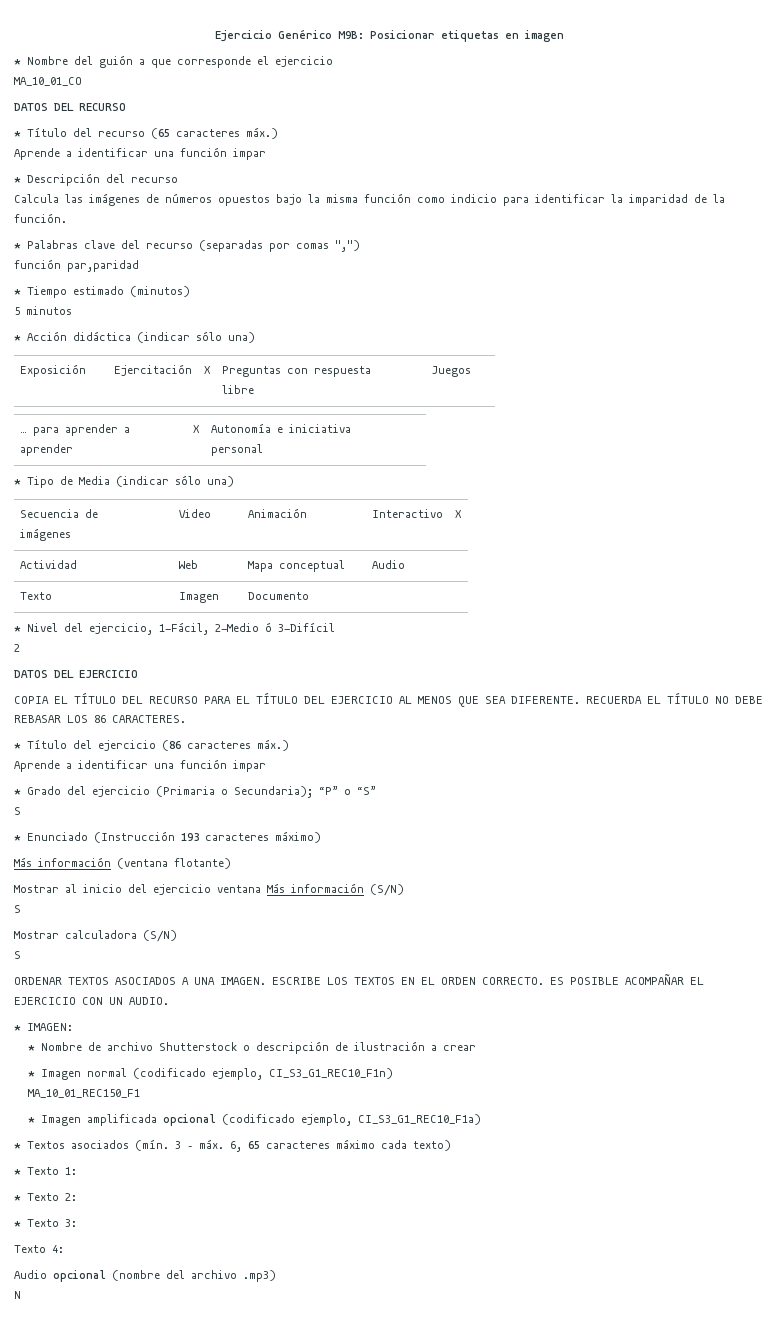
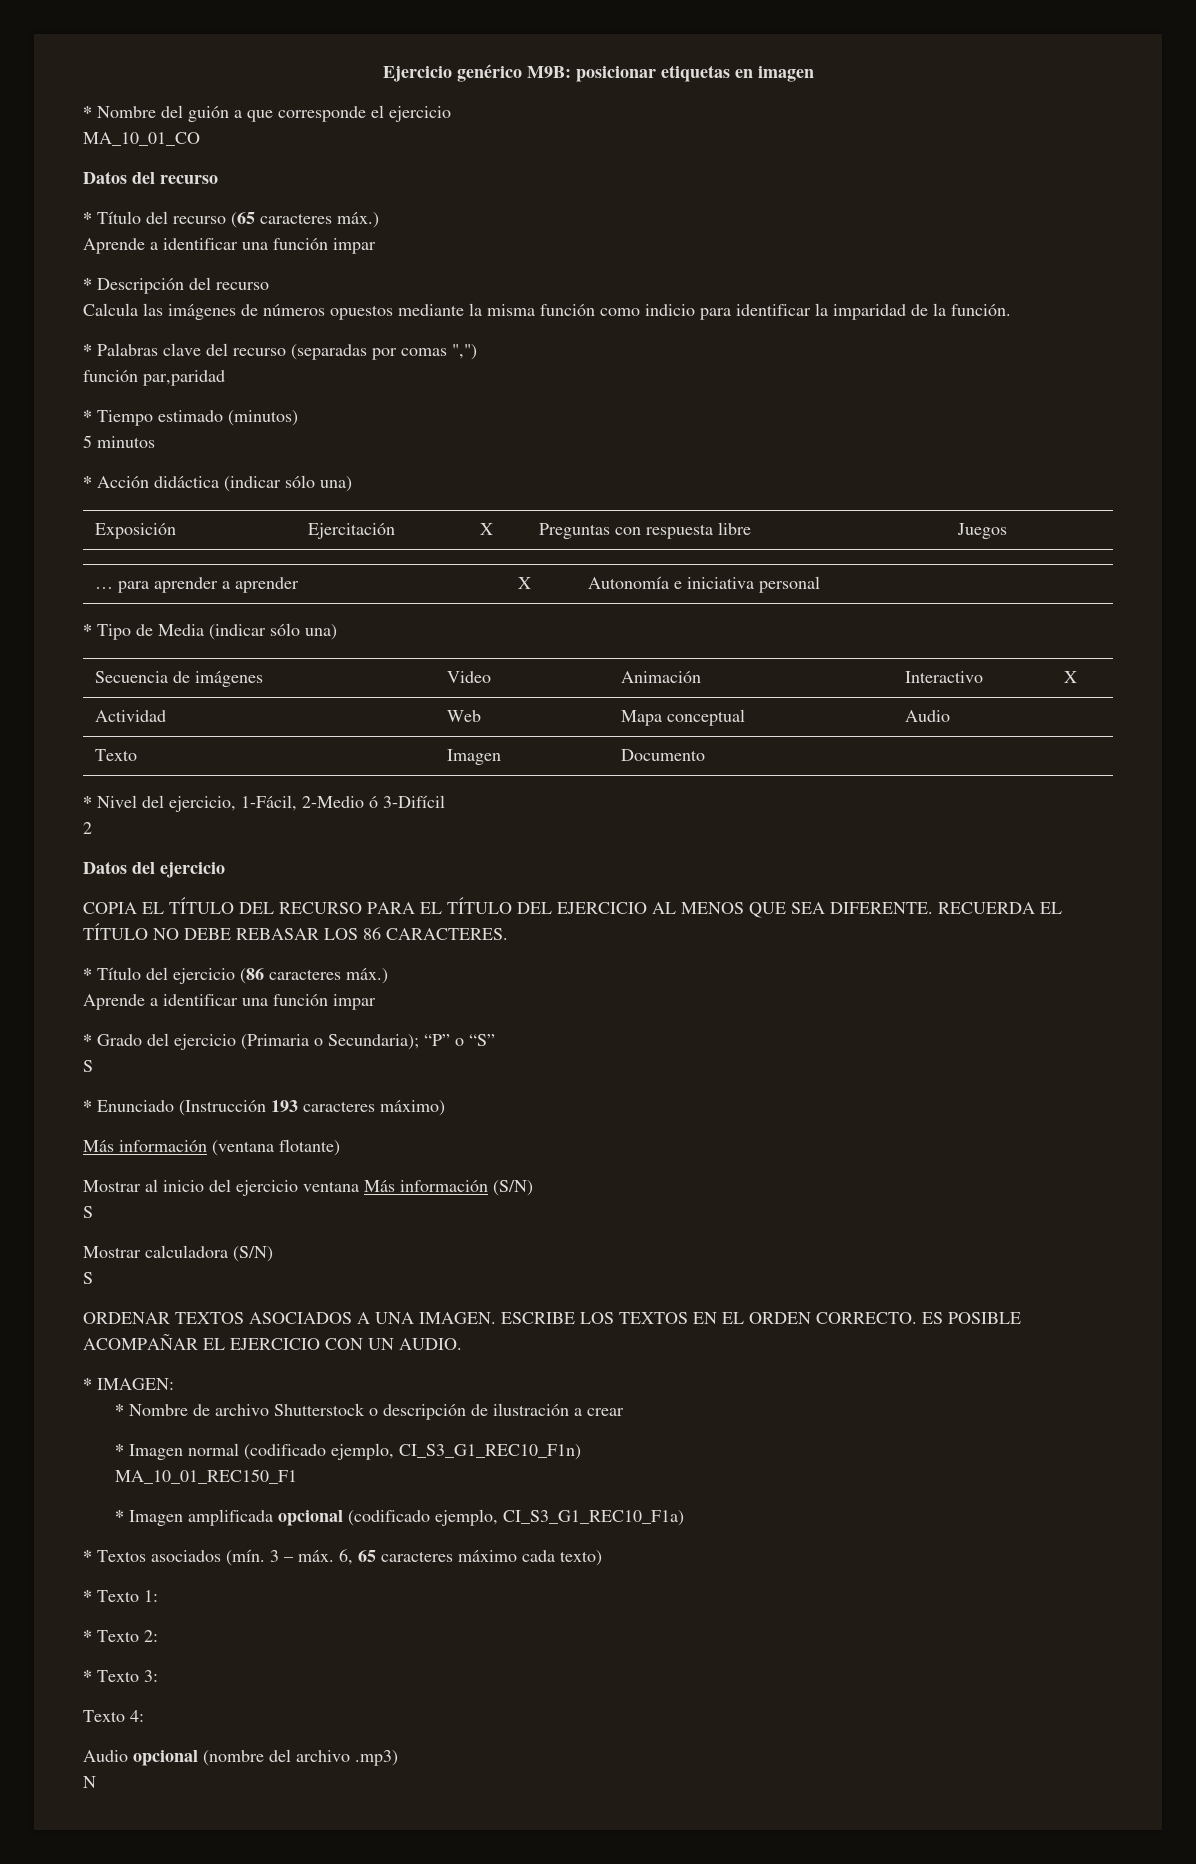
- Ejercicio Genérico M9B: Posicionar etiquetas en imagen
+ Ejercicio genérico M9B: posicionar etiquetas en imagen
- DATOS DEL RECURSO
+ Datos del recurso
- Calcula las imágenes de números opuestos bajo la misma función como indicio para identificar la imparidad de la función.
+ Calcula las imágenes de números opuestos mediante la misma función como indicio para identificar la imparidad de la función.
- DATOS DEL EJERCICIO
+ Datos del ejercicio

